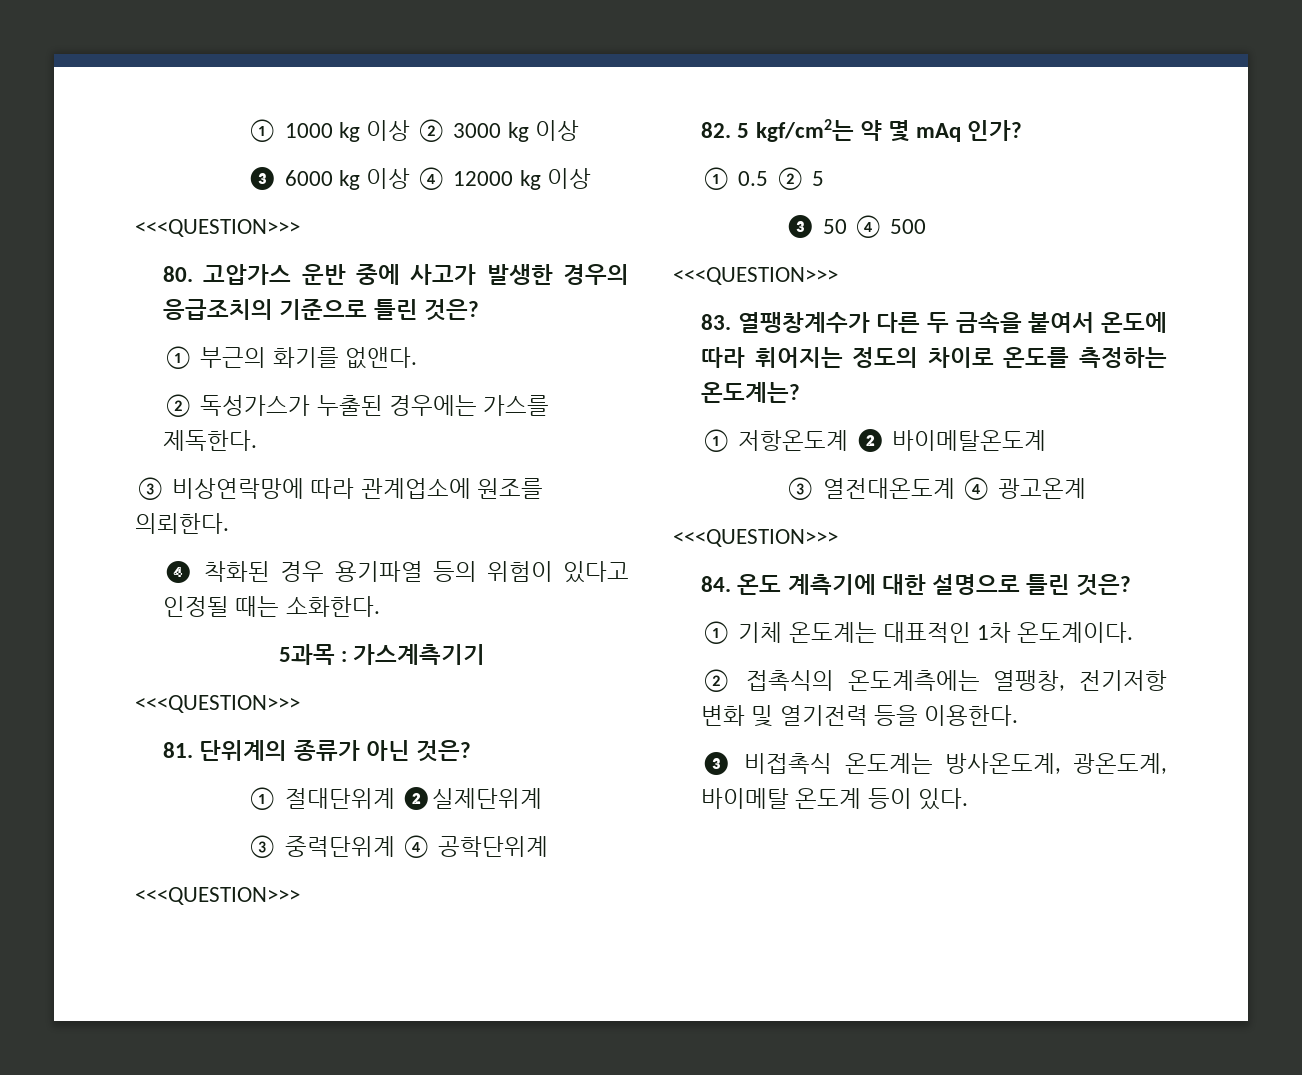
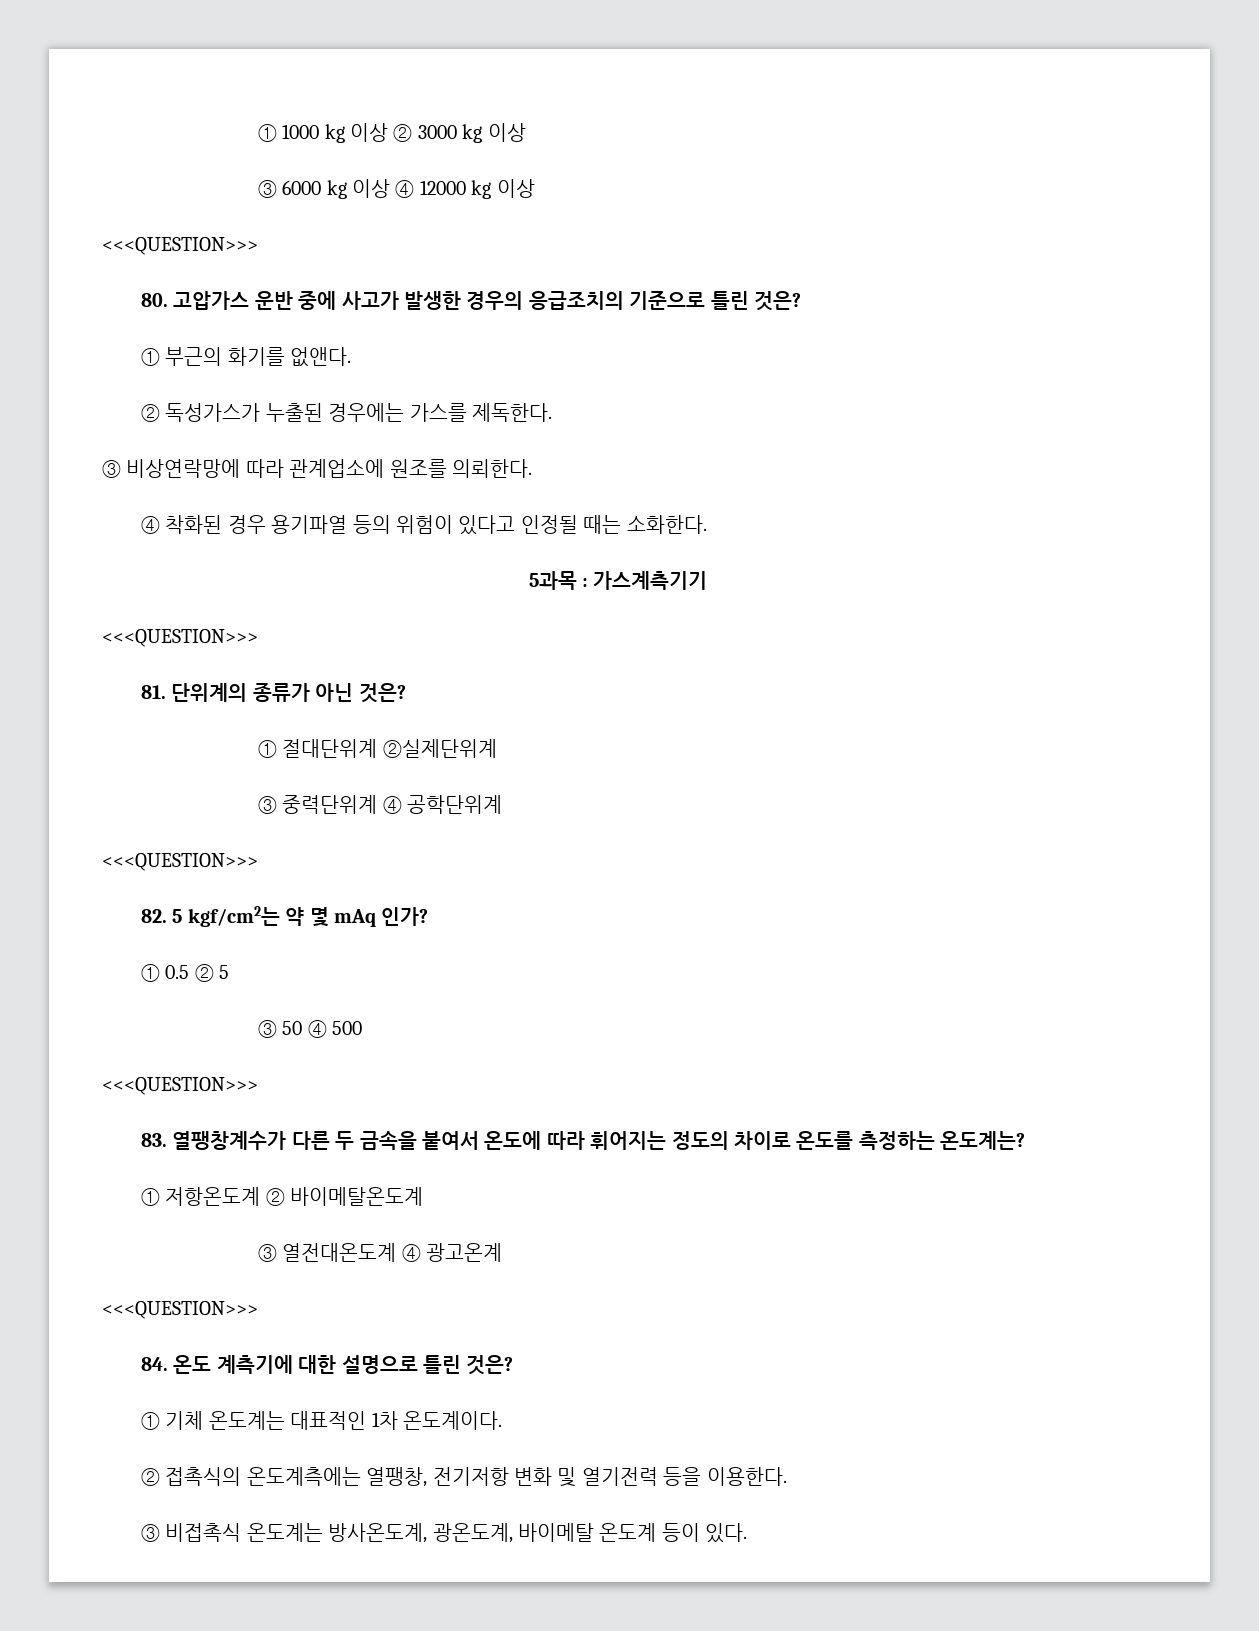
- ❸ 6000 kg 이상 ④ 12000 kg 이상
+ ③ 6000 kg 이상 ④ 12000 kg 이상
- ❹ 착화된 경우 용기파열 등의 위험이 있다고 인정될 때는 소화한다.
+ ④ 착화된 경우 용기파열 등의 위험이 있다고 인정될 때는 소화한다.
- ① 절대단위계 ❷실제단위계
+ ① 절대단위계 ②실제단위계
- ❸ 50 ④ 500
+ ③ 50 ④ 500
- ① 저항온도계 ❷ 바이메탈온도계
+ ① 저항온도계 ② 바이메탈온도계
- ❸ 비접촉식 온도계는 방사온도계, 광온도계, 바이메탈 온도계 등이 있다.
+ ③ 비접촉식 온도계는 방사온도계, 광온도계, 바이메탈 온도계 등이 있다.

